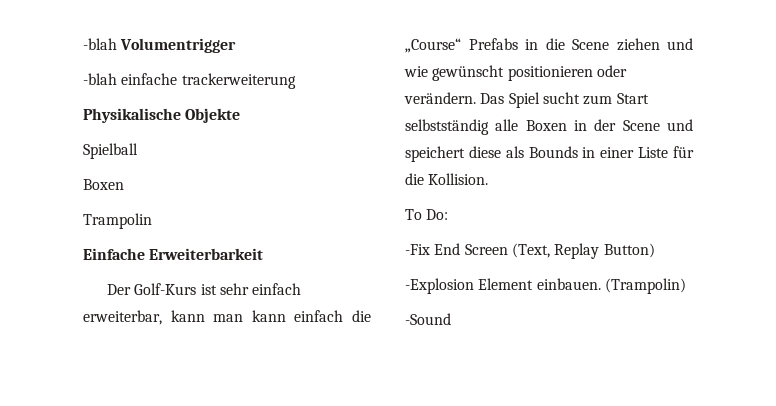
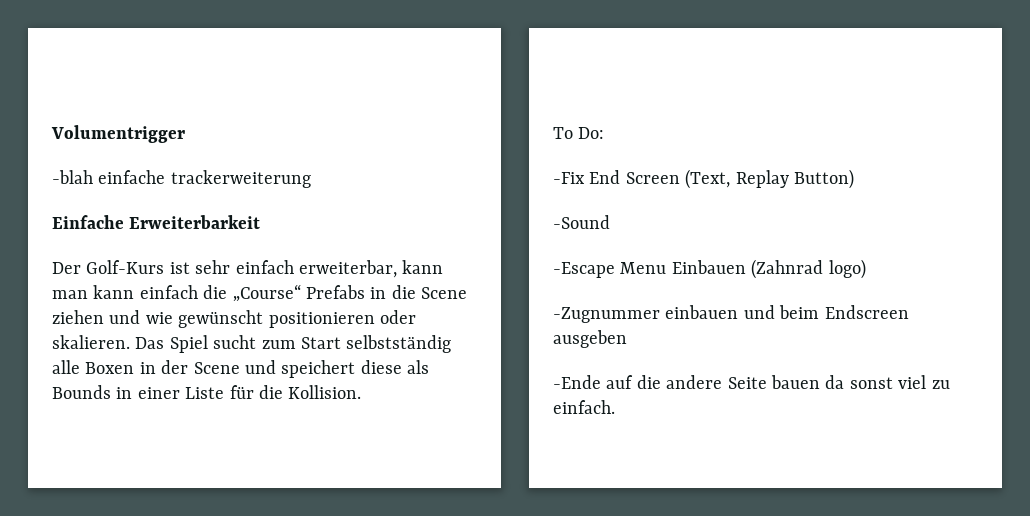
- -blah Volumentrigger
+ Volumentrigger
- Physikalische Objekte
- Spielball
- Boxen
- Trampolin
- Der Golf-Kurs ist sehr einfach erweiterbar, kann man kann einfach die „Course“ Prefabs in die Scene ziehen und wie gewünscht positionieren oder verändern.
+ Der Golf-Kurs ist sehr einfach erweiterbar, kann man kann einfach die „Course“ Prefabs in die Scene ziehen und wie gewünscht positionieren oder skalieren.
- -Explosion Element einbauen. (Trampolin)
  -Sound
+ -Escape Menu Einbauen (Zahnrad logo)
+ -Zugnummer einbauen und beim Endscreen ausgeben
+ -Ende auf die andere Seite bauen da sonst viel zu einfach.

